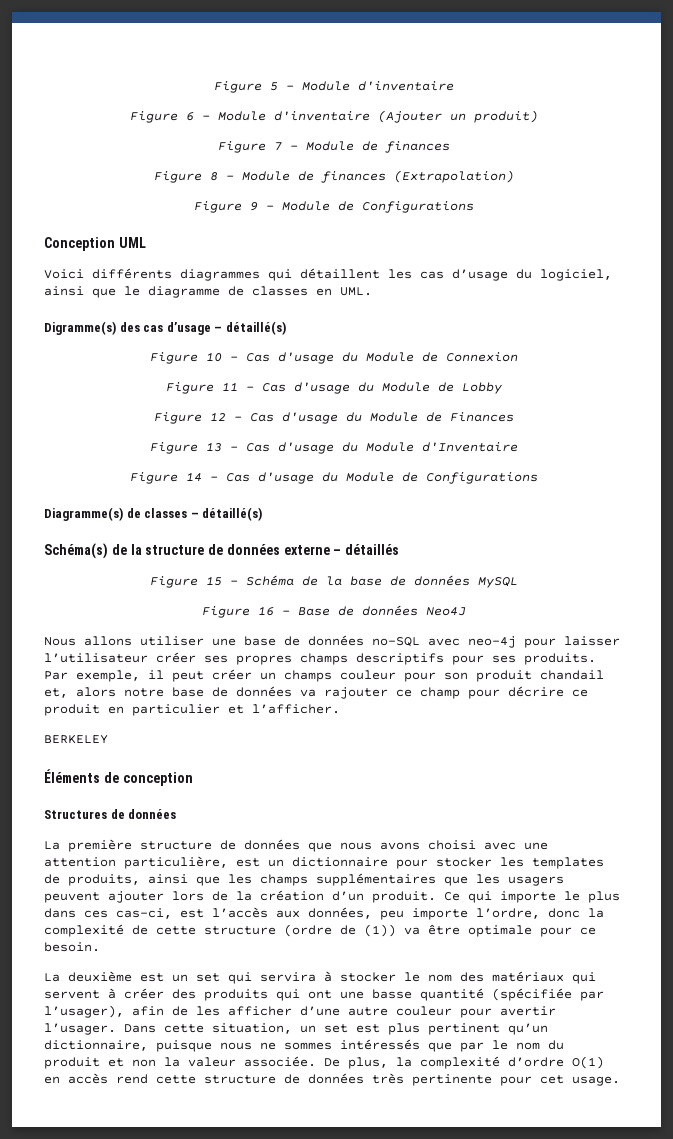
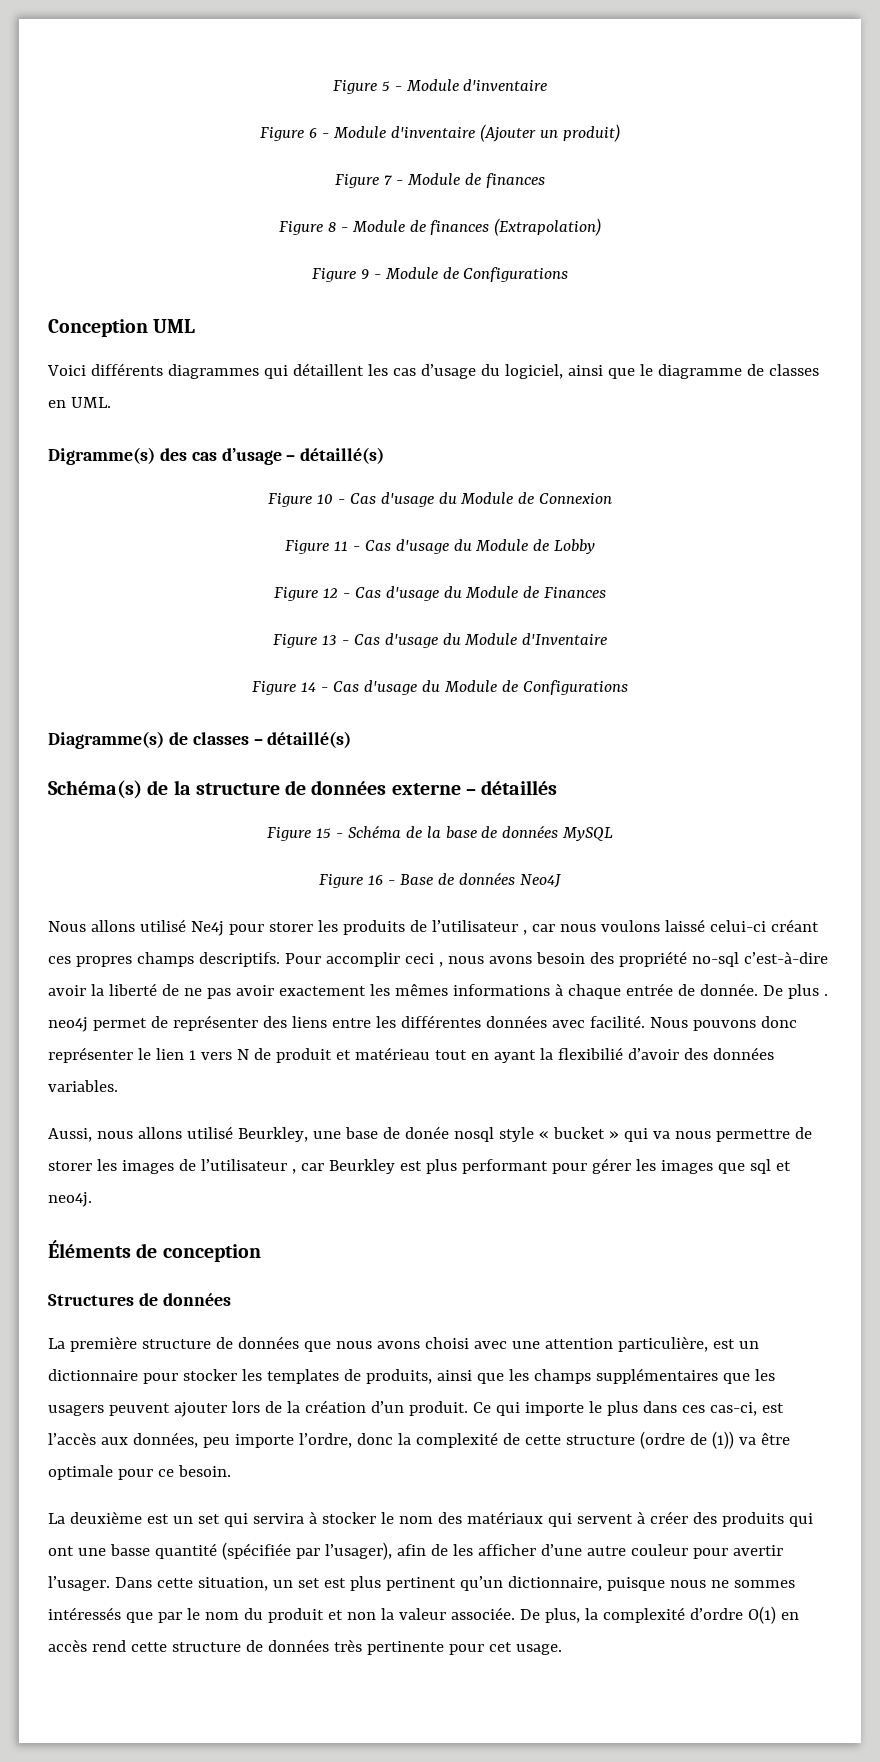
- Nous allons utiliser une base de données no-SQL avec neo-4j pour laisser l’utilisateur créer ses propres champs descriptifs pour ses produits. Par exemple, il peut créer un champs couleur pour son produit chandail et, alors notre base de données va rajouter ce champ pour décrire ce produit en particulier et l’afficher.
- BERKELEY
+ Nous allons utilisé Ne4j pour storer les produits de l’utilisateur , car nous voulons laissé celui-ci créant ces propres champs descriptifs. Pour accomplir ceci , nous avons besoin des propriété no-sql c’est-à-dire avoir la liberté de ne pas avoir exactement les mêmes informations à chaque entrée de donnée. De plus . neo4j permet de représenter des liens entre les différentes données avec facilité. Nous pouvons donc représenter le lien 1 vers N de produit et matérieau tout en ayant la flexibilié d’avoir des données variables.
+ Aussi, nous allons utilisé Beurkley, une base de donée nosql style « bucket » qui va nous permettre de storer les images de l’utilisateur , car Beurkley est plus performant pour gérer les images que sql et neo4j.

